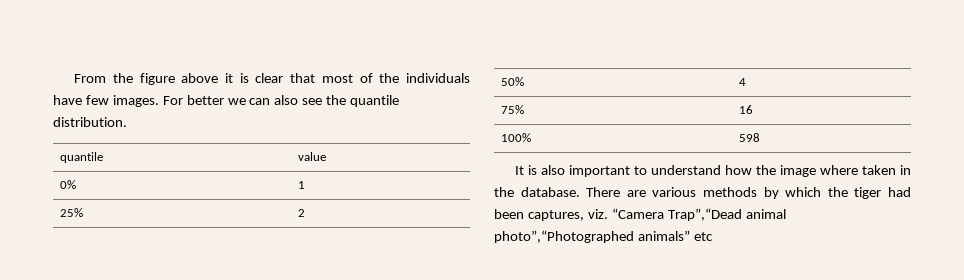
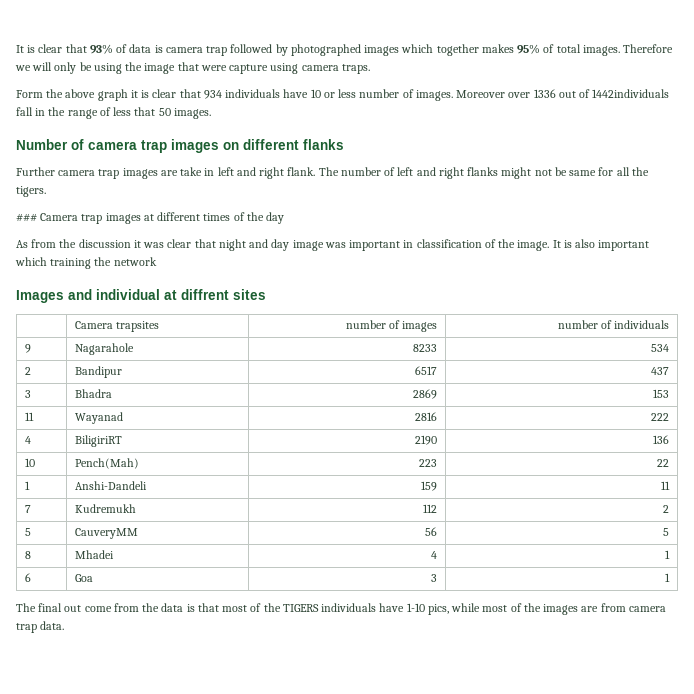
- From the figure above it is clear that most of the individuals have few images. For better we can also see the quantile distribution.
- quantile | value
- 0% | 1
- 25% | 2
- 50% | 4
- 75% | 16
- 100% | 598
- It is also important to understand how the image where taken in the database. There are various methods by which the tiger had been captures, viz. “Camera Trap”,“Dead animal photo”,“Photographed animals” etc
+ It is clear that 93% of data is camera trap followed by photographed images which together makes 95% of total images. Therefore we will only be using the image that were capture using camera traps.
+ Form the above graph it is clear that 934 individuals have 10 or less number of images. Moreover over 1336 out of 1442individuals fall in the range of less that 50 images.
+ Number of camera trap images on different flanks
+ Further camera trap images are take in left and right flank. The number of left and right flanks might not be same for all the tigers.
+ ### Camera trap images at different times of the day
+ As from the discussion it was clear that night and day image was important in classification of the image. It is also important which training the network
+ Images and individual at diffrent sites
+ | Camera trapsites | number of images | number of individuals
+ 9 | Nagarahole | 8233 | 534
+ 2 | Bandipur | 6517 | 437
+ 3 | Bhadra | 2869 | 153
+ 11 | Wayanad | 2816 | 222
+ 4 | BiligiriRT | 2190 | 136
+ 10 | Pench(Mah) | 223 | 22
+ 1 | Anshi-Dandeli | 159 | 11
+ 7 | Kudremukh | 112 | 2
+ 5 | CauveryMM | 56 | 5
+ 8 | Mhadei | 4 | 1
+ 6 | Goa | 3 | 1
+ The final out come from the data is that most of the TIGERS individuals have 1-10 pics, while most of the images are from camera trap data.

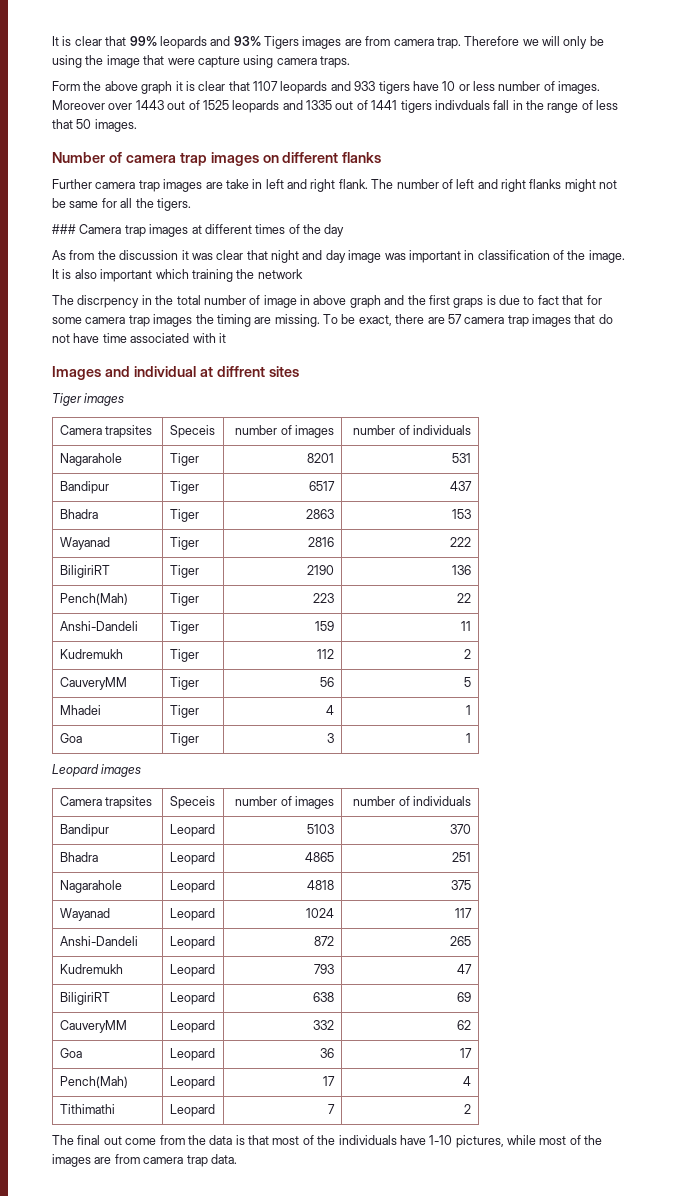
- It is clear that 93% of data is camera trap followed by photographed images which together makes 95% of total images.
+ It is clear that 99% leopards and 93% Tigers images are from camera trap.
- Form the above graph it is clear that 934 individuals have 10 or less number of images.
+ Form the above graph it is clear that 1107 leopards and 933 tigers have 10 or less number of images.
- Moreover over 1336 out of 1442individuals fall in the range of less that 50 images.
+ Moreover over 1443 out of 1525 leopards and 1335 out of 1441 tigers indivduals fall in the range of less that 50 images.
+ The discrpency in the total number of image in above graph and the first graps is due to fact that for some camera trap images the timing are missing. To be exact, there are 57 camera trap images that do not have time associated with it
- | Camera trapsites | number of images | number of individuals
- 9 | Nagarahole | 8233 | 534
- 2 | Bandipur | 6517 | 437
+ Tiger images
+ Camera trapsites | Speceis | number of images | number of individuals
+ Nagarahole | Tiger | 8201 | 531
+ Bandipur | Tiger | 6517 | 437
- 3 | Bhadra | 2869 | 153
+ Bhadra | Tiger | 2863 | 153
- 11 | Wayanad | 2816 | 222
+ Wayanad | Tiger | 2816 | 222
- 4 | BiligiriRT | 2190 | 136
+ BiligiriRT | Tiger | 2190 | 136
- 10 | Pench(Mah) | 223 | 22
+ Pench(Mah) | Tiger | 223 | 22
- 1 | Anshi-Dandeli | 159 | 11
+ Anshi-Dandeli | Tiger | 159 | 11
- 7 | Kudremukh | 112 | 2
+ Kudremukh | Tiger | 112 | 2
- 5 | CauveryMM | 56 | 5
+ CauveryMM | Tiger | 56 | 5
- 8 | Mhadei | 4 | 1
+ Mhadei | Tiger | 4 | 1
- 6 | Goa | 3 | 1
+ Goa | Tiger | 3 | 1
+ Leopard images
+ Camera trapsites | Speceis | number of images | number of individuals
+ Bandipur | Leopard | 5103 | 370
+ Bhadra | Leopard | 4865 | 251
+ Nagarahole | Leopard | 4818 | 375
+ Wayanad | Leopard | 1024 | 117
+ Anshi-Dandeli | Leopard | 872 | 265
+ Kudremukh | Leopard | 793 | 47
+ BiligiriRT | Leopard | 638 | 69
+ CauveryMM | Leopard | 332 | 62
+ Goa | Leopard | 36 | 17
+ Pench(Mah) | Leopard | 17 | 4
+ Tithimathi | Leopard | 7 | 2
- The final out come from the data is that most of the TIGERS individuals have 1-10 pics, while most of the images are from camera trap data.
+ The final out come from the data is that most of the individuals have 1-10 pictures, while most of the images are from camera trap data.

